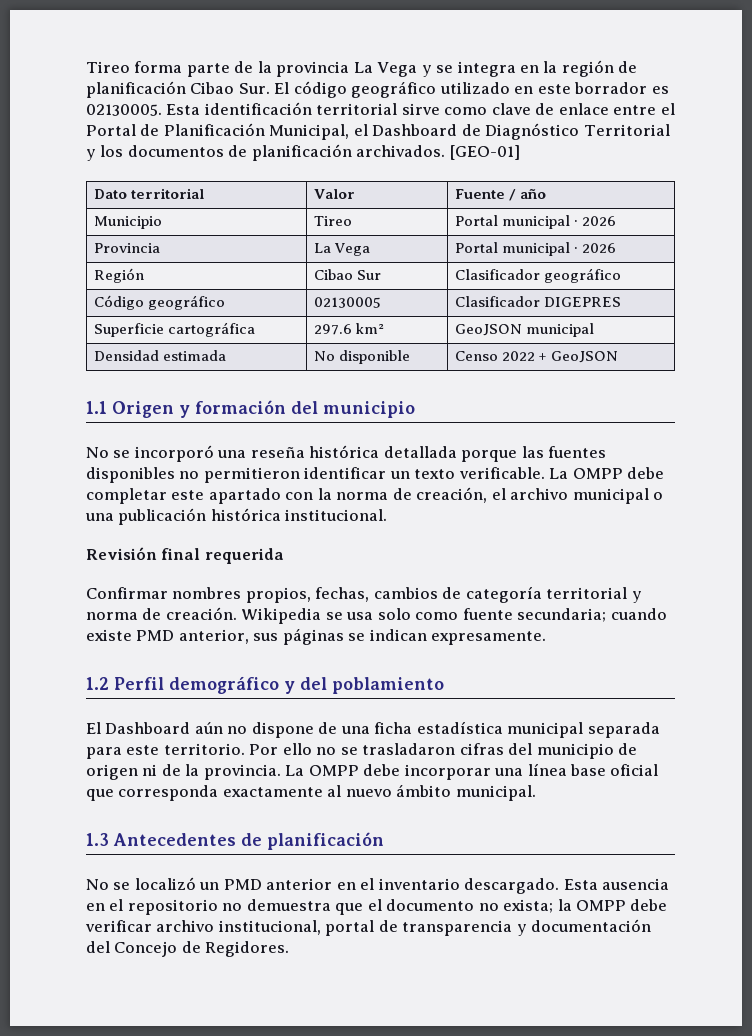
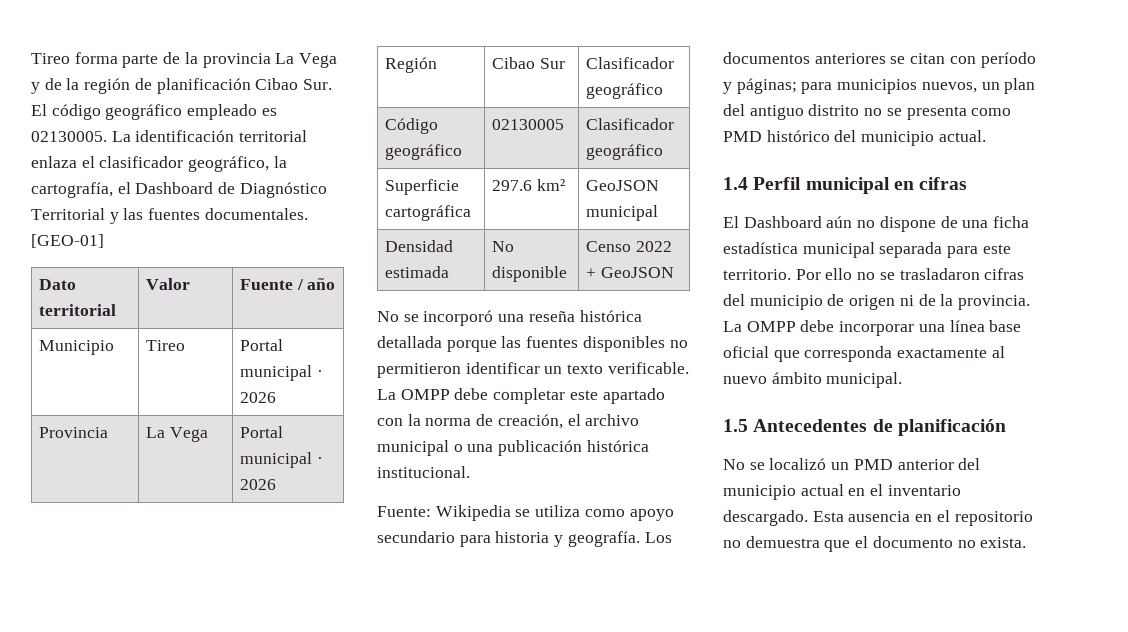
- Tireo forma parte de la provincia La Vega y se integra en la región de planificación Cibao Sur. El código geográfico utilizado en este borrador es 02130005.
+ Tireo forma parte de la provincia La Vega y de la región de planificación Cibao Sur. El código geográfico empleado es 02130005.
- Esta identificación territorial sirve como clave de enlace entre el Portal de Planificación Municipal, el Dashboard de Diagnóstico Territorial y los documentos de planificación archivados.
+ La identificación territorial enlaza el clasificador geográfico, la cartografía, el Dashboard de Diagnóstico Territorial y las fuentes documentales.
- Código geográfico | 02130005 | Clasificador DIGEPRES
+ Código geográfico | 02130005 | Clasificador geográfico
- 1.1 Origen y formación del municipio
- Revisión final requerida
- Confirmar nombres propios, fechas, cambios de categoría territorial y norma de creación. Wikipedia se usa solo como fuente secundaria; cuando existe PMD anterior, sus páginas se indican expresamente.
- 1.2 Perfil demográfico y del poblamiento
+ Fuente: Wikipedia se utiliza como apoyo secundario para historia y geografía. Los documentos anteriores se citan con período y páginas; para municipios nuevos, un plan del antiguo distrito no se presenta como PMD histórico del municipio actual.
+ 1.4 Perfil municipal en cifras
- 1.3 Antecedentes de planificación
+ 1.5 Antecedentes de planificación
- No se localizó un PMD anterior en el inventario descargado.
+ No se localizó un PMD anterior del municipio actual en el inventario descargado.
- Esta ausencia en el repositorio no demuestra que el documento no exista; la OMPP debe verificar archivo institucional, portal de transparencia y documentación del Concejo de Regidores.
+ Esta ausencia en el repositorio no demuestra que el documento no exista.

